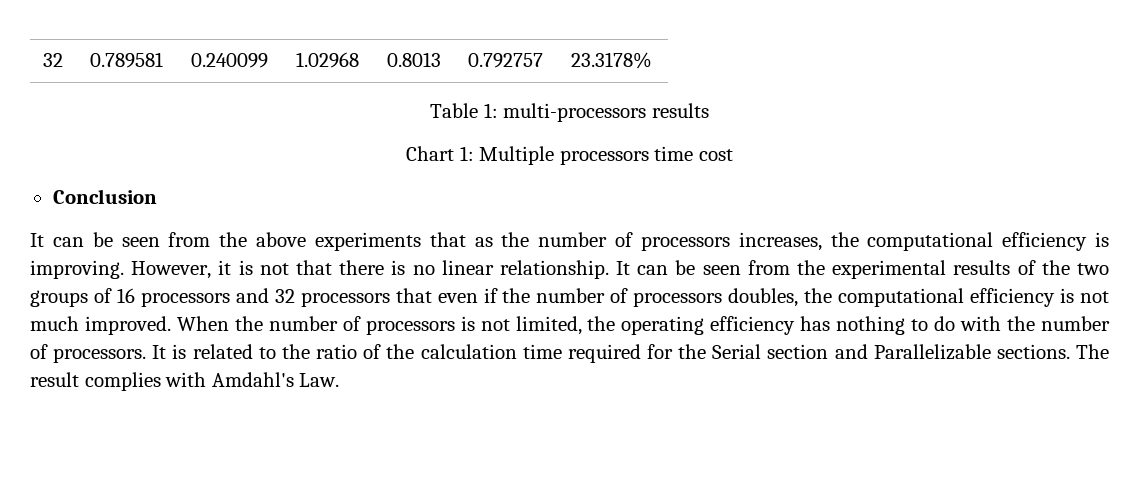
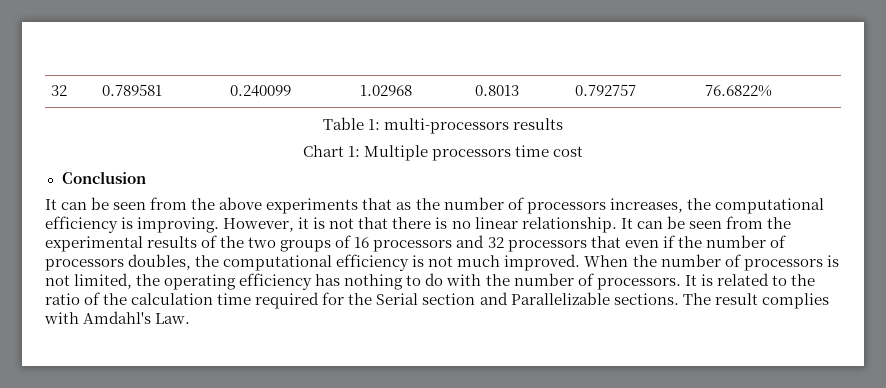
- 32 | 0.789581 | 0.240099 | 1.02968 | 0.8013 | 0.792757 | 23.3178%
+ 32 | 0.789581 | 0.240099 | 1.02968 | 0.8013 | 0.792757 | 76.6822%

